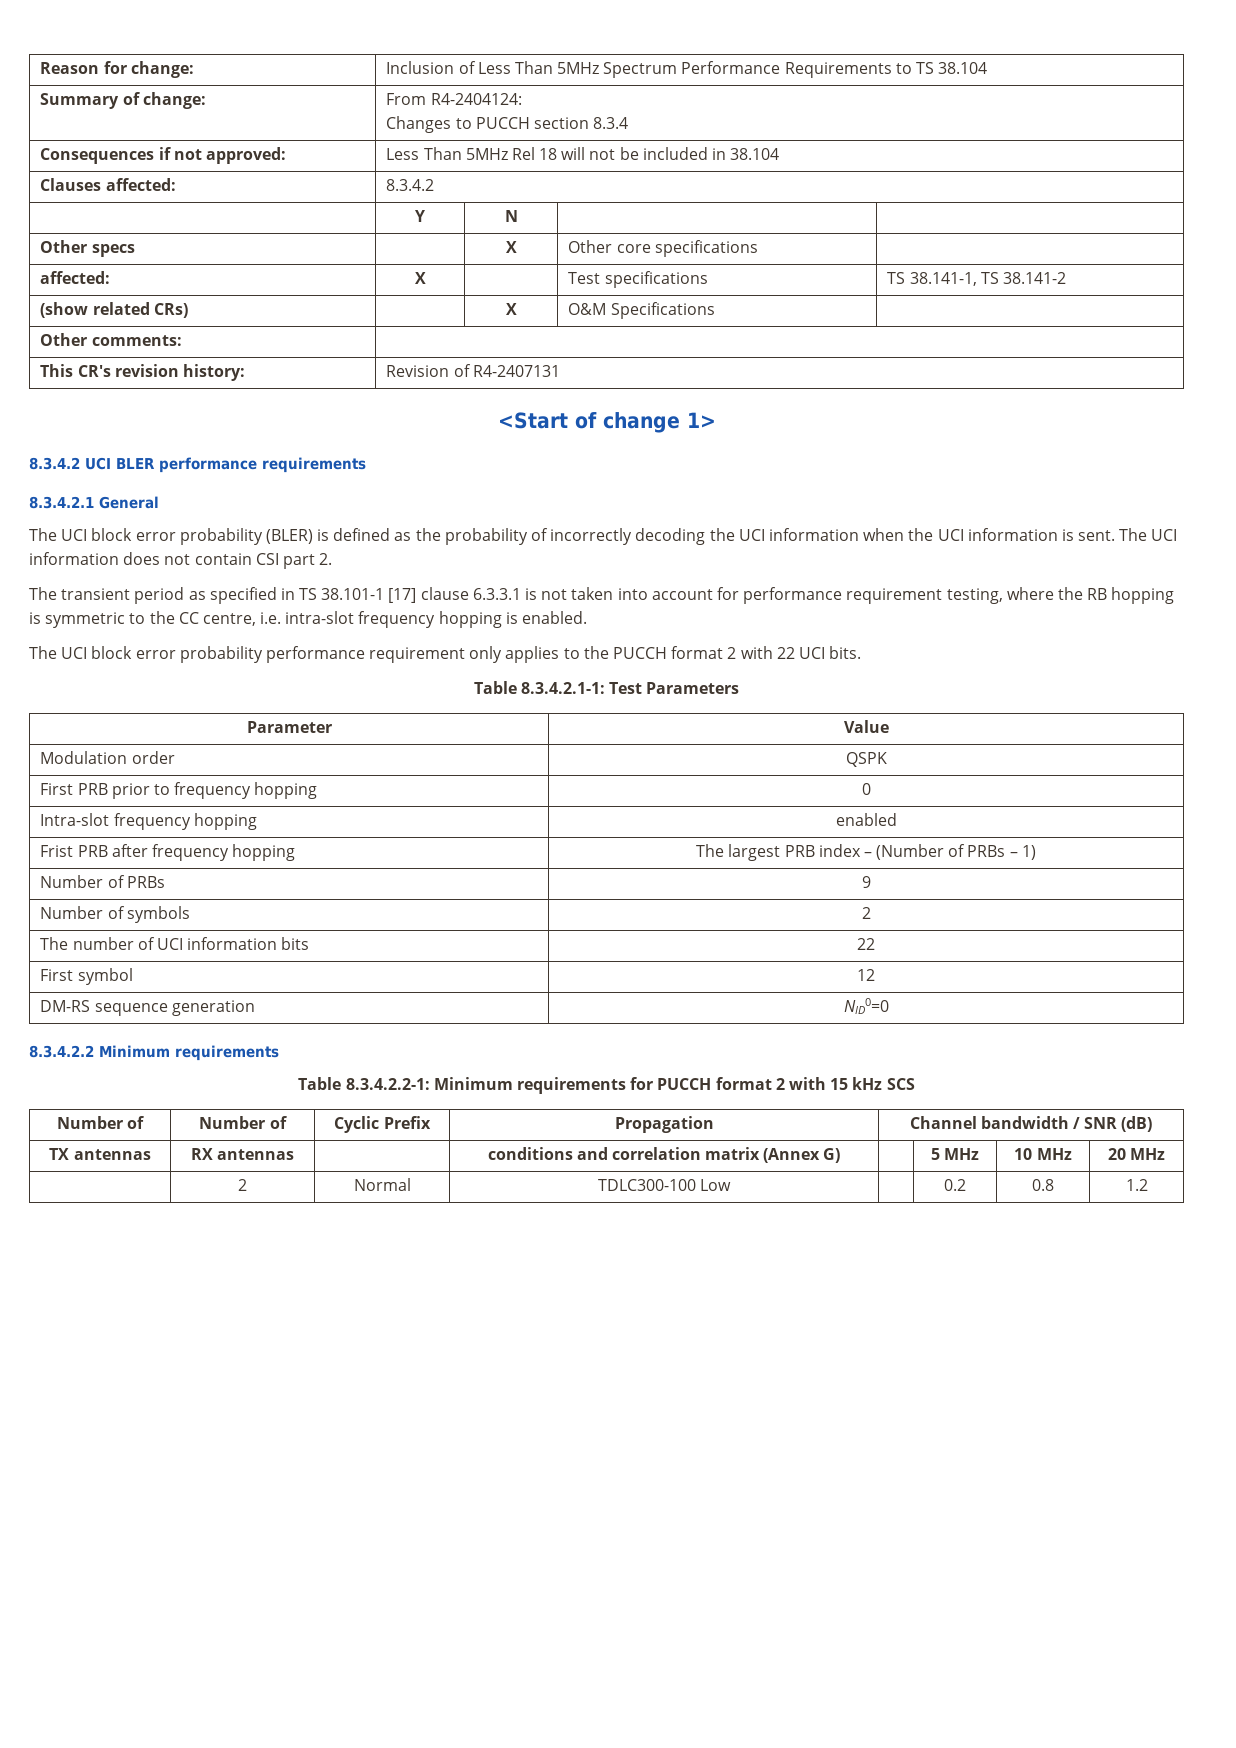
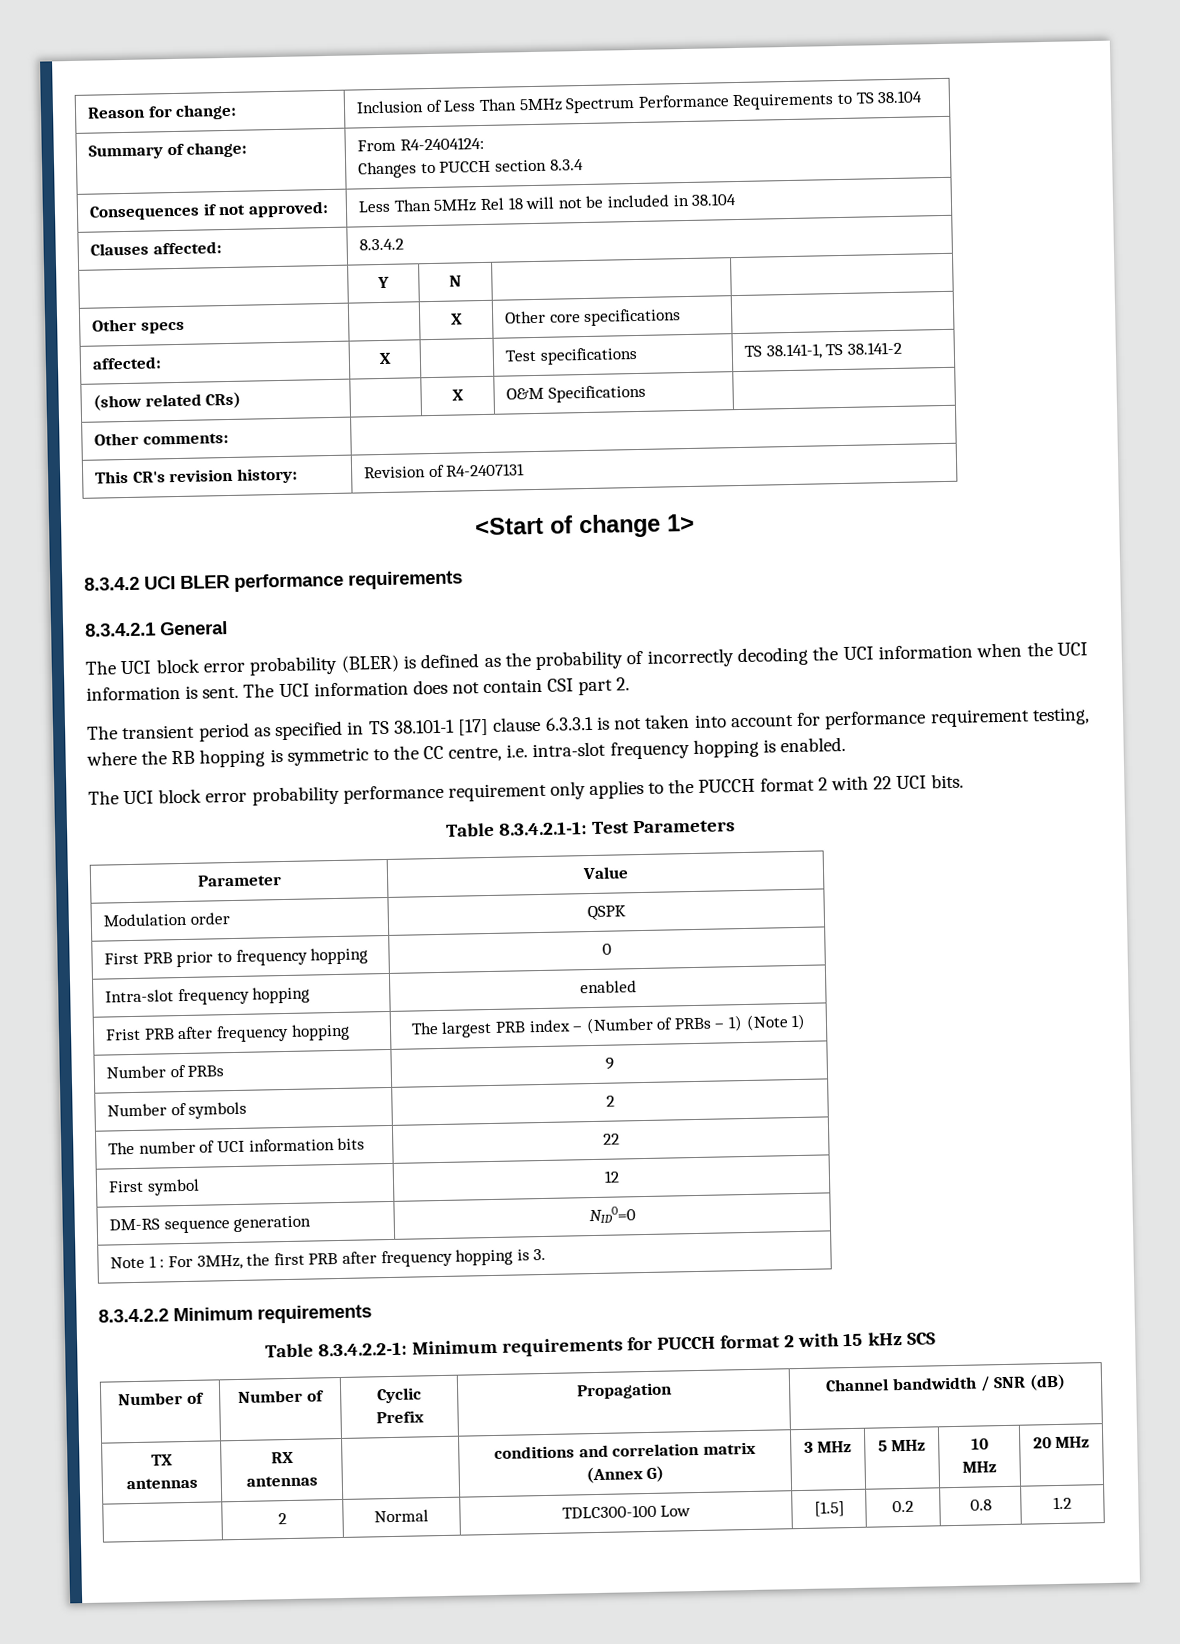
- Frist PRB after frequency hopping | The largest PRB index – (Number of PRBs – 1)
+ Frist PRB after frequency hopping | The largest PRB index – (Number of PRBs – 1) (Note 1)
+ Note 1 : For 3MHz, the first PRB after frequency hopping is 3.
- TX antennas | RX antennas | | conditions and correlation matrix (Annex G) | | 5 MHz | 10 MHz | 20 MHz
+ TX antennas | RX antennas | | conditions and correlation matrix (Annex G) | 3 MHz | 5 MHz | 10 MHz | 20 MHz
- | 2 | Normal | TDLC300-100 Low | | 0.2 | 0.8 | 1.2
+ | 2 | Normal | TDLC300-100 Low | [1.5] | 0.2 | 0.8 | 1.2

